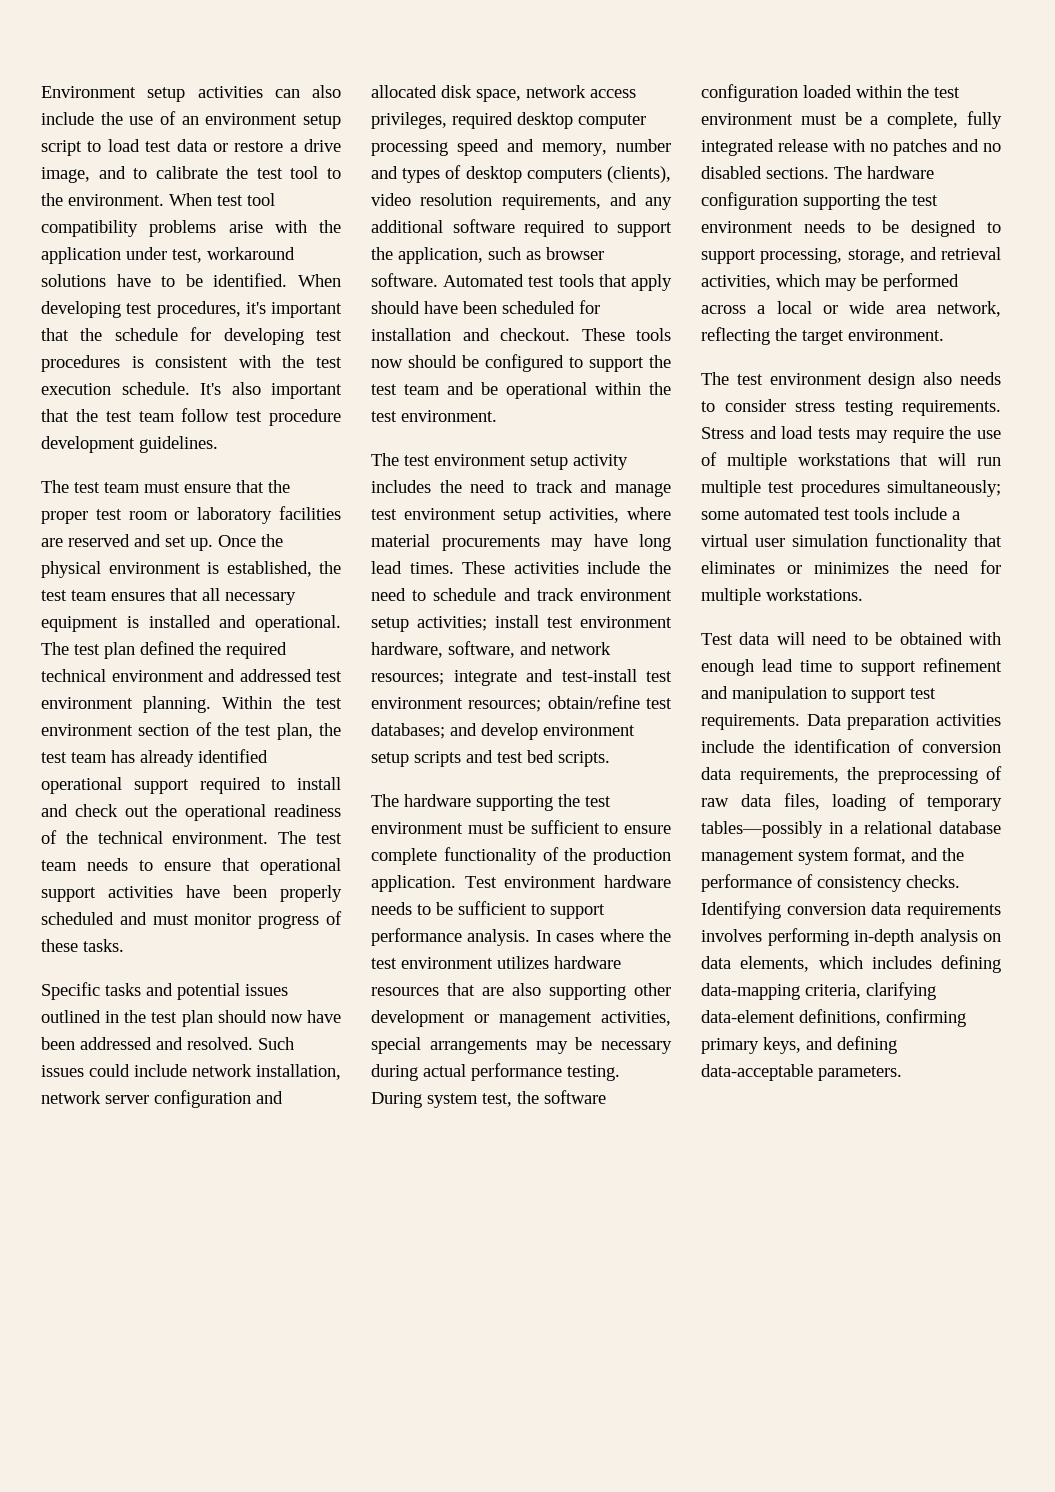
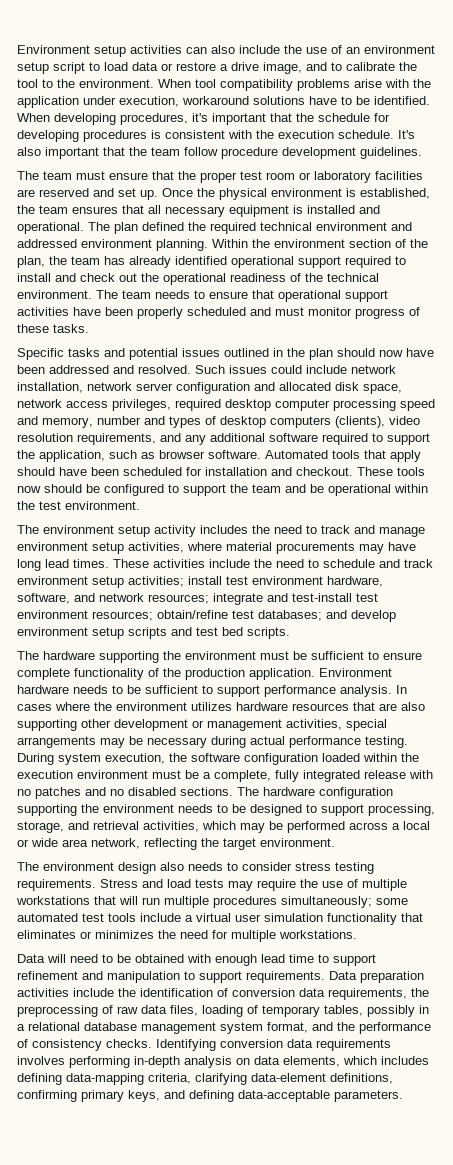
- Environment setup activities can also include the use of an environment setup script to load test data or restore a drive image, and to calibrate the test tool to the environment.
+ Environment setup activities can also include the use of an environment setup script to load data or restore a drive image, and to calibrate the tool to the environment.
- When test tool compatibility problems arise with the application under test, workaround solutions have to be identified.
+ When tool compatibility problems arise with the application under execution, workaround solutions have to be identified.
- When developing test procedures, it's important that the schedule for developing test procedures is consistent with the test execution schedule.
+ When developing procedures, it's important that the schedule for developing procedures is consistent with the execution schedule.
- It's also important that the test team follow test procedure development guidelines.
+ It's also important that the team follow procedure development guidelines.
- The test team must ensure that the proper test room or laboratory facilities are reserved and set up.
+ The team must ensure that the proper test room or laboratory facilities are reserved and set up.
- Once the physical environment is established, the test team ensures that all necessary equipment is installed and operational.
+ Once the physical environment is established, the team ensures that all necessary equipment is installed and operational.
- The test plan defined the required technical environment and addressed test environment planning.
+ The plan defined the required technical environment and addressed environment planning.
- Within the test environment section of the test plan, the test team has already identified operational support required to install and check out the operational readiness of the technical environment.
+ Within the environment section of the plan, the team has already identified operational support required to install and check out the operational readiness of the technical environment.
- The test team needs to ensure that operational support activities have been properly scheduled and must monitor progress of these tasks.
+ The team needs to ensure that operational support activities have been properly scheduled and must monitor progress of these tasks.
- Specific tasks and potential issues outlined in the test plan should now have been addressed and resolved.
+ Specific tasks and potential issues outlined in the plan should now have been addressed and resolved.
- Automated test tools that apply should have been scheduled for installation and checkout.
+ Automated tools that apply should have been scheduled for installation and checkout.
- These tools now should be configured to support the test team and be operational within the test environment.
+ These tools now should be configured to support the team and be operational within the test environment.
- The test environment setup activity includes the need to track and manage test environment setup activities, where material procurements may have long lead times.
+ The environment setup activity includes the need to track and manage environment setup activities, where material procurements may have long lead times.
- The hardware supporting the test environment must be sufficient to ensure complete functionality of the production application.
+ The hardware supporting the environment must be sufficient to ensure complete functionality of the production application.
- Test environment hardware needs to be sufficient to support performance analysis.
+ Environment hardware needs to be sufficient to support performance analysis.
- In cases where the test environment utilizes hardware resources that are also supporting other development or management activities, special arrangements may be necessary during actual performance testing.
+ In cases where the environment utilizes hardware resources that are also supporting other development or management activities, special arrangements may be necessary during actual performance testing.
- During system test, the software configuration loaded within the test environment must be a complete, fully integrated release with no patches and no disabled sections.
+ During system execution, the software configuration loaded within the execution environment must be a complete, fully integrated release with no patches and no disabled sections.
- The hardware configuration supporting the test environment needs to be designed to support processing, storage, and retrieval activities, which may be performed across a local or wide area network, reflecting the target environment.
+ The hardware configuration supporting the environment needs to be designed to support processing, storage, and retrieval activities, which may be performed across a local or wide area network, reflecting the target environment.
- The test environment design also needs to consider stress testing requirements.
+ The environment design also needs to consider stress testing requirements.
- Stress and load tests may require the use of multiple workstations that will run multiple test procedures simultaneously; some automated test tools include a virtual user simulation functionality that eliminates or minimizes the need for multiple workstations.
+ Stress and load tests may require the use of multiple workstations that will run multiple procedures simultaneously; some automated test tools include a virtual user simulation functionality that eliminates or minimizes the need for multiple workstations.
- Test data will need to be obtained with enough lead time to support refinement and manipulation to support test requirements.
+ Data will need to be obtained with enough lead time to support refinement and manipulation to support requirements.
- Data preparation activities include the identification of conversion data requirements, the preprocessing of raw data files, loading of temporary tables—possibly in a relational database management system format, and the performance of consistency checks.
+ Data preparation activities include the identification of conversion data requirements, the preprocessing of raw data files, loading of temporary tables, possibly in a relational database management system format, and the performance of consistency checks.

